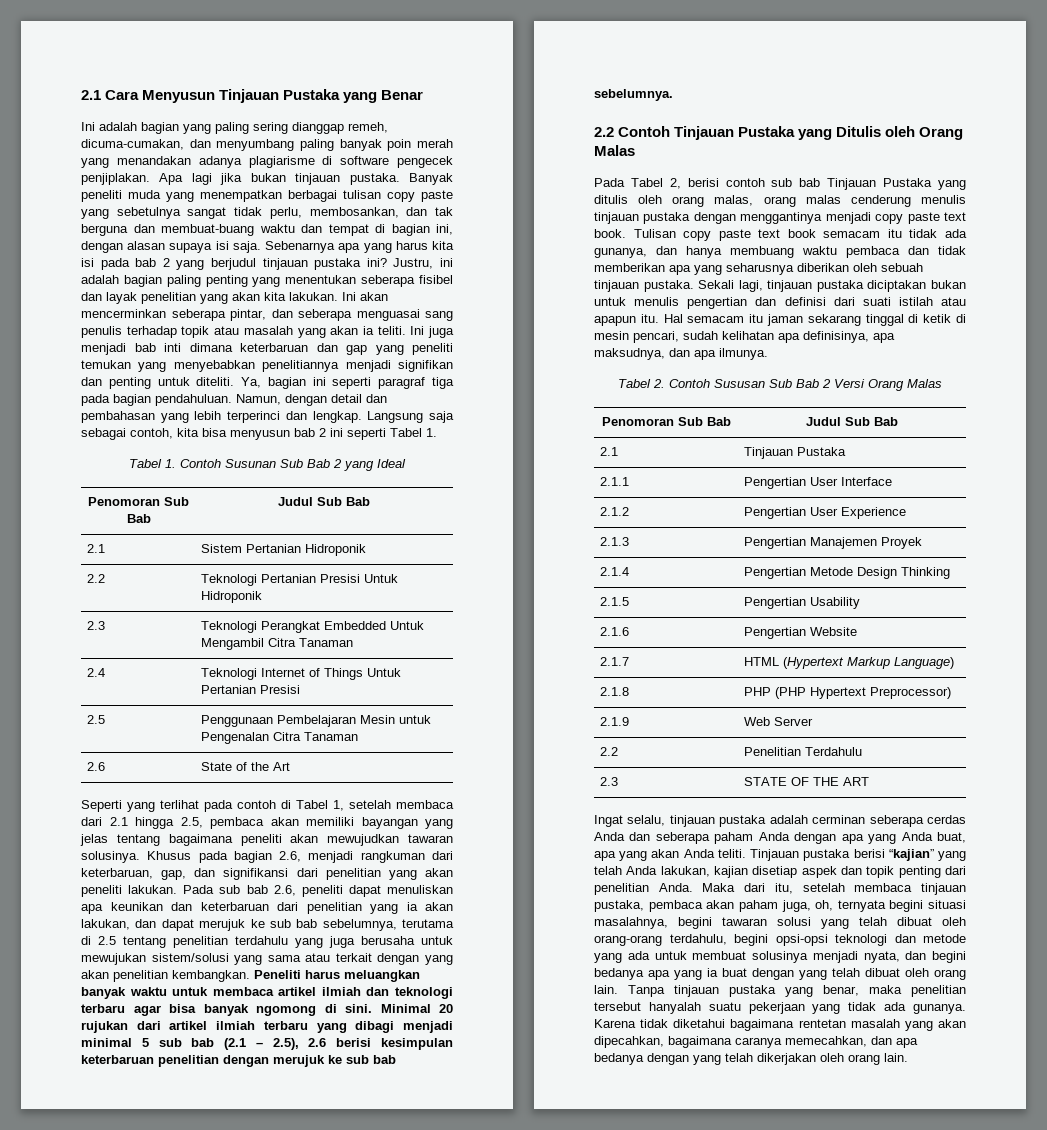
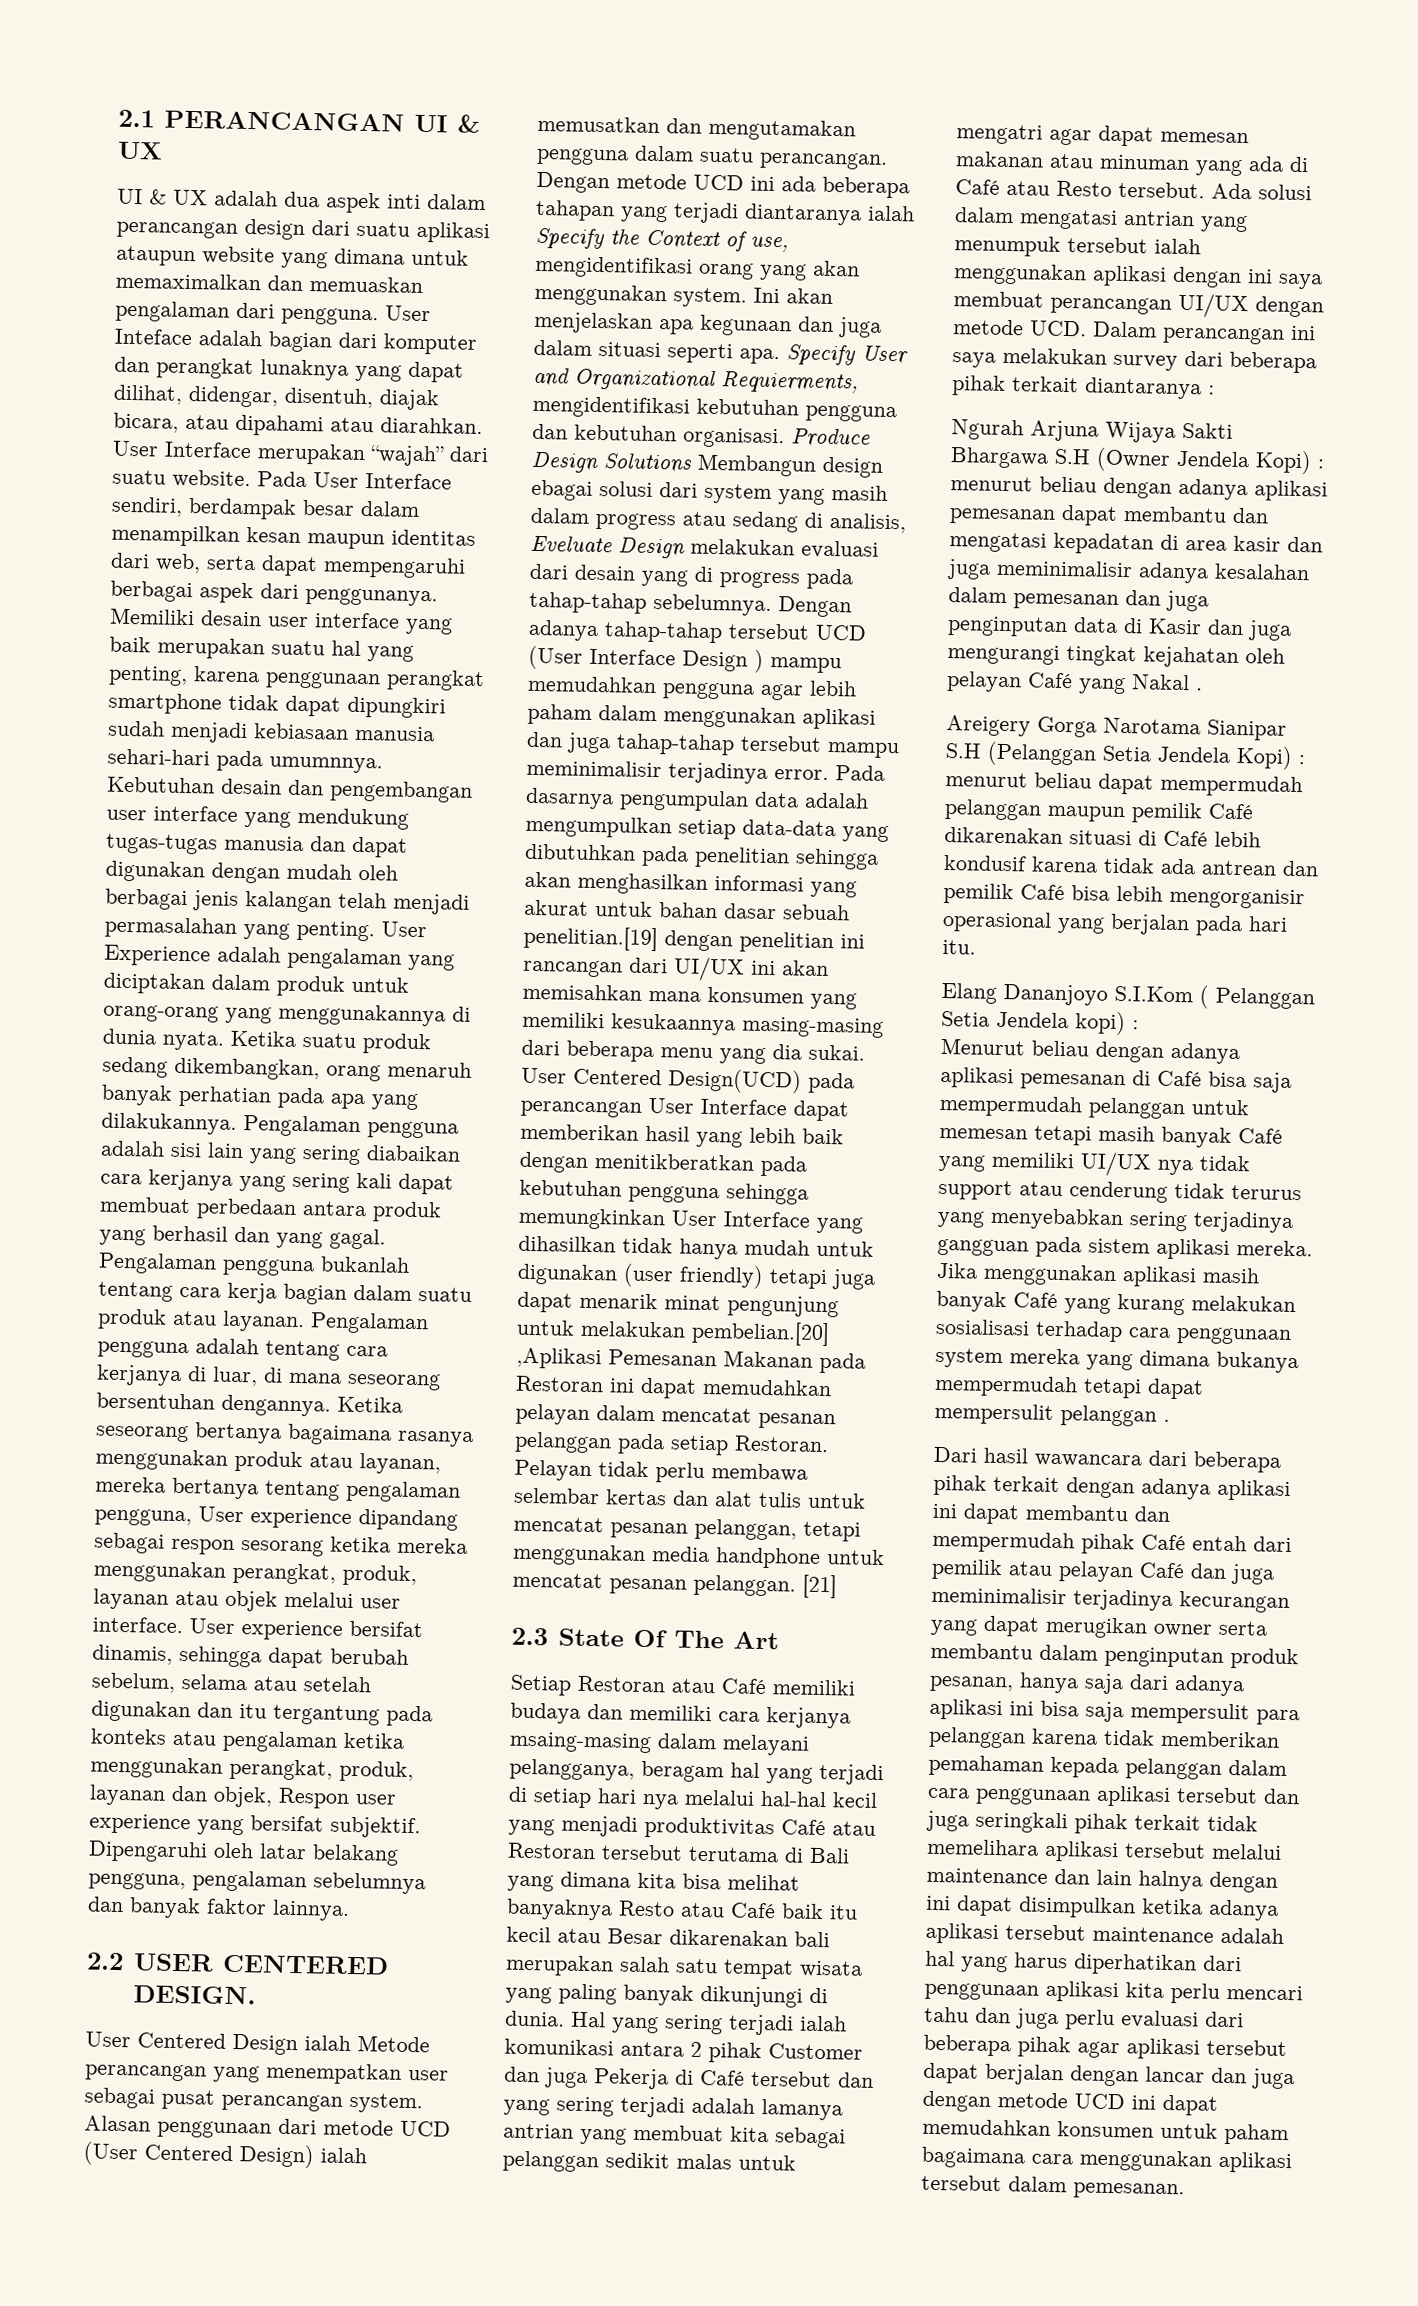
- 2.1 Cara Menyusun Tinjauan Pustaka yang Benar
- Ini adalah bagian yang paling sering dianggap remeh, dicuma-cumakan, dan menyumbang paling banyak poin merah yang menandakan adanya plagiarisme di software pengecek penjiplakan. Apa lagi jika bukan tinjauan pustaka. Banyak peneliti muda yang menempatkan berbagai tulisan copy paste yang sebetulnya sangat tidak perlu, membosankan, dan tak berguna dan membuat-buang waktu dan tempat di bagian ini, dengan alasan supaya isi saja. Sebenarnya apa yang harus kita isi pada bab 2 yang berjudul tinjauan pustaka ini? Justru, ini adalah bagian paling penting yang menentukan seberapa fisibel dan layak penelitian yang akan kita lakukan. Ini akan mencerminkan seberapa pintar, dan seberapa menguasai sang penulis terhadap topik atau masalah yang akan ia teliti. Ini juga menjadi bab inti dimana keterbaruan dan gap yang peneliti temukan yang menyebabkan penelitiannya menjadi signifikan dan penting untuk diteliti. Ya, bagian ini seperti paragraf tiga pada bagian pendahuluan. Namun, dengan detail dan pembahasan yang lebih terperinci dan lengkap. Langsung saja sebagai contoh, kita bisa menyusun bab 2 ini seperti Tabel 1.
- Tabel 1. Contoh Susunan Sub Bab 2 yang Ideal
- Penomoran Sub Bab | Judul Sub Bab
- 2.1 | Sistem Pertanian Hidroponik
- 2.2 | Teknologi Pertanian Presisi Untuk Hidroponik
- 2.3 | Teknologi Perangkat Embedded Untuk Mengambil Citra Tanaman
- 2.4 | Teknologi Internet of Things Untuk Pertanian Presisi
- 2.5 | Penggunaan Pembelajaran Mesin untuk Pengenalan Citra Tanaman
- 2.6 | State of the Art
- Seperti yang terlihat pada contoh di Tabel 1, setelah membaca dari 2.1 hingga 2.5, pembaca akan memiliki bayangan yang jelas tentang bagaimana peneliti akan mewujudkan tawaran solusinya. Khusus pada bagian 2.6, menjadi rangkuman dari keterbaruan, gap, dan signifikansi dari penelitian yang akan peneliti lakukan. Pada sub bab 2.6, peneliti dapat menuliskan apa keunikan dan keterbaruan dari penelitian yang ia akan lakukan, dan dapat merujuk ke sub bab sebelumnya, terutama di 2.5 tentang penelitian terdahulu yang juga berusaha untuk mewujukan sistem/solusi yang sama atau terkait dengan yang akan penelitian kembangkan. Peneliti harus meluangkan banyak waktu untuk membaca artikel ilmiah dan teknologi terbaru agar bisa banyak ngomong di sini. Minimal 20 rujukan dari artikel ilmiah terbaru yang dibagi menjadi minimal 5 sub bab (2.1 – 2.5), 2.6 berisi kesimpulan keterbaruan penelitian dengan merujuk ke sub bab sebelumnya.
- 2.2 Contoh Tinjauan Pustaka yang Ditulis oleh Orang Malas
- Pada Tabel 2, berisi contoh sub bab Tinjauan Pustaka yang ditulis oleh orang malas, orang malas cenderung menulis tinjauan pustaka dengan menggantinya menjadi copy paste text book. Tulisan copy paste text book semacam itu tidak ada gunanya, dan hanya membuang waktu pembaca dan tidak memberikan apa yang seharusnya diberikan oleh sebuah tinjauan pustaka. Sekali lagi, tinjauan pustaka diciptakan bukan untuk menulis pengertian dan definisi dari suati istilah atau apapun itu. Hal semacam itu jaman sekarang tinggal di ketik di mesin pencari, sudah kelihatan apa definisinya, apa maksudnya, dan apa ilmunya.
- Tabel 2. Contoh Sususan Sub Bab 2 Versi Orang Malas
- Penomoran Sub Bab | Judul Sub Bab
- 2.1 | Tinjauan Pustaka
- 2.1.1 | Pengertian User Interface
- 2.1.2 | Pengertian User Experience
- 2.1.3 | Pengertian Manajemen Proyek
- 2.1.4 | Pengertian Metode Design Thinking
- 2.1.5 | Pengertian Usability
- 2.1.6 | Pengertian Website
- 2.1.7 | HTML (Hypertext Markup Language)
- 2.1.8 | PHP (PHP Hypertext Preprocessor)
- 2.1.9 | Web Server
- 2.2 | Penelitian Terdahulu
- 2.3 | STATE OF THE ART
- Ingat selalu, tinjauan pustaka adalah cerminan seberapa cerdas Anda dan seberapa paham Anda dengan apa yang Anda buat, apa yang akan Anda teliti. Tinjauan pustaka berisi “kajian” yang telah Anda lakukan, kajian disetiap aspek dan topik penting dari penelitian Anda. Maka dari itu, setelah membaca tinjauan pustaka, pembaca akan paham juga, oh, ternyata begini situasi masalahnya, begini tawaran solusi yang telah dibuat oleh orang-orang terdahulu, begini opsi-opsi teknologi dan metode yang ada untuk membuat solusinya menjadi nyata, dan begini bedanya apa yang ia buat dengan yang telah dibuat oleh orang lain. Tanpa tinjauan pustaka yang benar, maka penelitian tersebut hanyalah suatu pekerjaan yang tidak ada gunanya. Karena tidak diketahui bagaimana rentetan masalah yang akan dipecahkan, bagaimana caranya memecahkan, dan apa bedanya dengan yang telah dikerjakan oleh orang lain.
+ 2.1 PERANCANGAN UI & UX
+ UI & UX adalah dua aspek inti dalam perancangan design dari suatu aplikasi ataupun website yang dimana untuk memaximalkan dan memuaskan pengalaman dari pengguna. User Inteface adalah bagian dari komputer dan perangkat lunaknya yang dapat dilihat, didengar, disentuh, diajak bicara, atau dipahami atau diarahkan. User Interface merupakan “wajah” dari suatu website. Pada User Interface sendiri, berdampak besar dalam menampilkan kesan maupun identitas dari web, serta dapat mempengaruhi berbagai aspek dari penggunanya. Memiliki desain user interface yang baik merupakan suatu hal yang penting, karena penggunaan perangkat smartphone tidak dapat dipungkiri sudah menjadi kebiasaan manusia sehari-hari pada umumnnya. Kebutuhan desain dan pengembangan user interface yang mendukung tugas-tugas manusia dan dapat digunakan dengan mudah oleh berbagai jenis kalangan telah menjadi permasalahan yang penting. User Experience adalah pengalaman yang diciptakan dalam produk untuk orang-orang yang menggunakannya di dunia nyata. Ketika suatu produk sedang dikembangkan, orang menaruh banyak perhatian pada apa yang dilakukannya. Pengalaman pengguna adalah sisi lain yang sering diabaikan cara kerjanya yang sering kali dapat membuat perbedaan antara produk yang berhasil dan yang gagal. Pengalaman pengguna bukanlah tentang cara kerja bagian dalam suatu produk atau layanan. Pengalaman pengguna adalah tentang cara kerjanya di luar, di mana seseorang bersentuhan dengannya. Ketika seseorang bertanya bagaimana rasanya menggunakan produk atau layanan, mereka bertanya tentang pengalaman pengguna, User experience dipandang sebagai respon sesorang ketika mereka menggunakan perangkat, produk, layanan atau objek melalui user interface. User experience bersifat dinamis, sehingga dapat berubah sebelum, selama atau setelah digunakan dan itu tergantung pada konteks atau pengalaman ketika menggunakan perangkat, produk, layanan dan objek, Respon user experience yang bersifat subjektif. Dipengaruhi oleh latar belakang pengguna, pengalaman sebelumnya dan banyak faktor lainnya.
+ 2.2 USER CENTERED DESIGN.
+ User Centered Design ialah Metode perancangan yang menempatkan user sebagai pusat perancangan system. Alasan penggunaan dari metode UCD (User Centered Design) ialah memusatkan dan mengutamakan pengguna dalam suatu perancangan. Dengan metode UCD ini ada beberapa tahapan yang terjadi diantaranya ialah Specify the Context of use, mengidentifikasi orang yang akan menggunakan system. Ini akan menjelaskan apa kegunaan dan juga dalam situasi seperti apa. Specify User and Organizational Requierments, mengidentifikasi kebutuhan pengguna dan kebutuhan organisasi. Produce Design Solutions Membangun design ebagai solusi dari system yang masih dalam progress atau sedang di analisis, Eveluate Design melakukan evaluasi dari desain yang di progress pada tahap-tahap sebelumnya. Dengan adanya tahap-tahap tersebut UCD (User Interface Design ) mampu memudahkan pengguna agar lebih paham dalam menggunakan aplikasi dan juga tahap-tahap tersebut mampu meminimalisir terjadinya error. Pada dasarnya pengumpulan data adalah mengumpulkan setiap data-data yang dibutuhkan pada penelitian sehingga akan menghasilkan informasi yang akurat untuk bahan dasar sebuah penelitian.[19] dengan penelitian ini rancangan dari UI/UX ini akan memisahkan mana konsumen yang memiliki kesukaannya masing-masing dari beberapa menu yang dia sukai. User Centered Design(UCD) pada perancangan User Interface dapat memberikan hasil yang lebih baik dengan menitikberatkan pada kebutuhan pengguna sehingga memungkinkan User Interface yang dihasilkan tidak hanya mudah untuk digunakan (user friendly) tetapi juga dapat menarik minat pengunjung untuk melakukan pembelian.[20] ,Aplikasi Pemesanan Makanan pada Restoran ini dapat memudahkan pelayan dalam mencatat pesanan pelanggan pada setiap Restoran. Pelayan tidak perlu membawa selembar kertas dan alat tulis untuk mencatat pesanan pelanggan, tetapi menggunakan media handphone untuk mencatat pesanan pelanggan. [21]
+ 2.3 State Of The Art
+ Setiap Restoran atau Café memiliki budaya dan memiliki cara kerjanya msaing-masing dalam melayani pelangganya, beragam hal yang terjadi di setiap hari nya melalui hal-hal kecil yang menjadi produktivitas Café atau Restoran tersebut terutama di Bali yang dimana kita bisa melihat banyaknya Resto atau Café baik itu kecil atau Besar dikarenakan bali merupakan salah satu tempat wisata yang paling banyak dikunjungi di dunia. Hal yang sering terjadi ialah komunikasi antara 2 pihak Customer dan juga Pekerja di Café tersebut dan yang sering terjadi adalah lamanya antrian yang membuat kita sebagai pelanggan sedikit malas untuk mengatri agar dapat memesan makanan atau minuman yang ada di Café atau Resto tersebut. Ada solusi dalam mengatasi antrian yang menumpuk tersebut ialah menggunakan aplikasi dengan ini saya membuat perancangan UI/UX dengan metode UCD. Dalam perancangan ini saya melakukan survey dari beberapa pihak terkait diantaranya :
+ Ngurah Arjuna Wijaya Sakti Bhargawa S.H (Owner Jendela Kopi) : menurut beliau dengan adanya aplikasi pemesanan dapat membantu dan mengatasi kepadatan di area kasir dan juga meminimalisir adanya kesalahan dalam pemesanan dan juga penginputan data di Kasir dan juga mengurangi tingkat kejahatan oleh pelayan Café yang Nakal .
+ Areigery Gorga Narotama Sianipar S.H (Pelanggan Setia Jendela Kopi) : menurut beliau dapat mempermudah pelanggan maupun pemilik Café dikarenakan situasi di Café lebih kondusif karena tidak ada antrean dan pemilik Café bisa lebih mengorganisir operasional yang berjalan pada hari itu.
+ Elang Dananjoyo S.I.Kom ( Pelanggan Setia Jendela kopi) :
+ Menurut beliau dengan adanya aplikasi pemesanan di Café bisa saja mempermudah pelanggan untuk memesan tetapi masih banyak Café yang memiliki UI/UX nya tidak support atau cenderung tidak terurus yang menyebabkan sering terjadinya gangguan pada sistem aplikasi mereka. Jika menggunakan aplikasi masih banyak Café yang kurang melakukan sosialisasi terhadap cara penggunaan system mereka yang dimana bukanya mempermudah tetapi dapat mempersulit pelanggan .
+ Dari hasil wawancara dari beberapa pihak terkait dengan adanya aplikasi ini dapat membantu dan mempermudah pihak Café entah dari pemilik atau pelayan Café dan juga meminimalisir terjadinya kecurangan yang dapat merugikan owner serta membantu dalam penginputan produk pesanan, hanya saja dari adanya aplikasi ini bisa saja mempersulit para pelanggan karena tidak memberikan pemahaman kepada pelanggan dalam cara penggunaan aplikasi tersebut dan juga seringkali pihak terkait tidak memelihara aplikasi tersebut melalui maintenance dan lain halnya dengan ini dapat disimpulkan ketika adanya aplikasi tersebut maintenance adalah hal yang harus diperhatikan dari penggunaan aplikasi kita perlu mencari tahu dan juga perlu evaluasi dari beberapa pihak agar aplikasi tersebut dapat berjalan dengan lancar dan juga dengan metode UCD ini dapat memudahkan konsumen untuk paham bagaimana cara menggunakan aplikasi tersebut dalam pemesanan.

